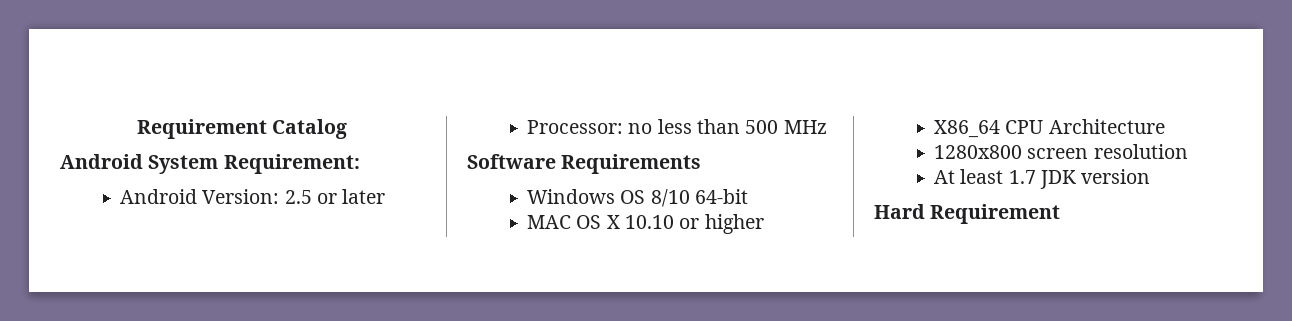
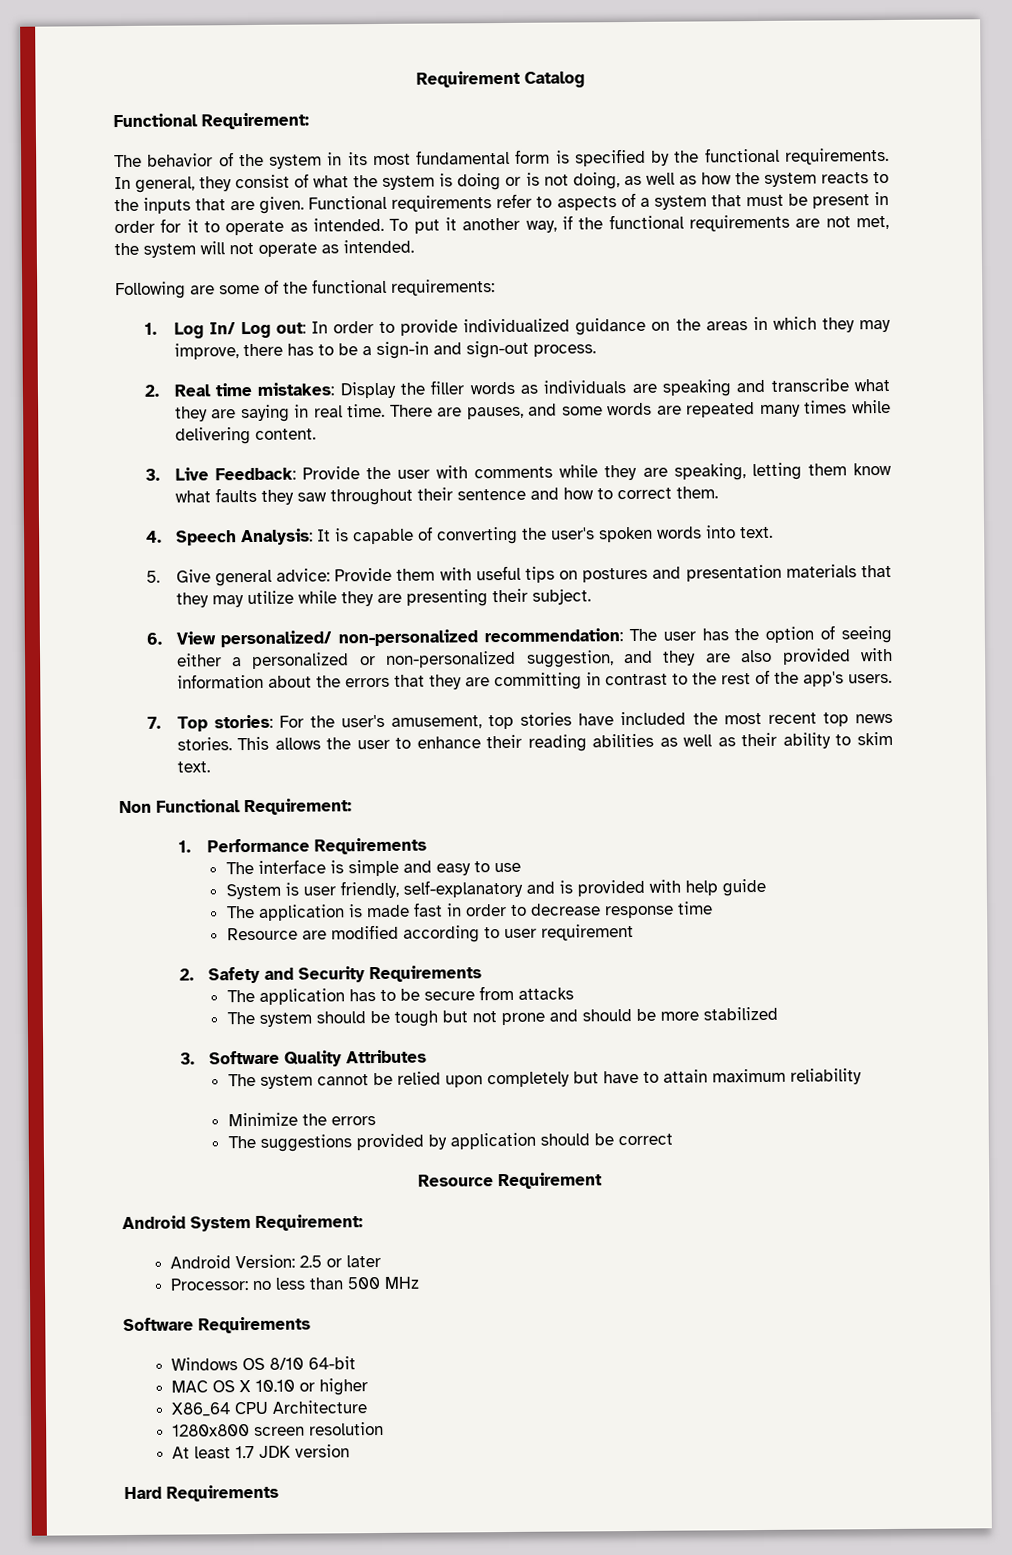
  Requirement Catalog
+ Functional Requirement:
+ The behavior of the system in its most fundamental form is specified by the functional requirements. In general, they consist of what the system is doing or is not doing, as well as how the system reacts to the inputs that are given. Functional requirements refer to aspects of a system that must be present in order for it to operate as intended. To put it another way, if the functional requirements are not met, the system will not operate as intended.
+ Following are some of the functional requirements:
+ 1. Log In/ Log out: In order to provide individualized guidance on the areas in which they may improve, there has to be a sign-in and sign-out process.
+ 2. Real time mistakes: Display the filler words as individuals are speaking and transcribe what they are saying in real time. There are pauses, and some words are repeated many times while delivering content.
+ 3. Live Feedback: Provide the user with comments while they are speaking, letting them know what faults they saw throughout their sentence and how to correct them.
+ 4. Speech Analysis: It is capable of converting the user's spoken words into text.
+ 5. Give general advice: Provide them with useful tips on postures and presentation materials that they may utilize while they are presenting their subject.
+ 6. View personalized/ non-personalized recommendation: The user has the option of seeing either a personalized or non-personalized suggestion, and they are also provided with information about the errors that they are committing in contrast to the rest of the app's users.
+ 7. Top stories: For the user's amusement, top stories have included the most recent top news stories. This allows the user to enhance their reading abilities as well as their ability to skim text.
+ Non Functional Requirement:
+ 1. Performance Requirements
+ The interface is simple and easy to use
+ System is user friendly, self-explanatory and is provided with help guide
+ The application is made fast in order to decrease response time
+ Resource are modified according to user requirement
+ 2. Safety and Security Requirements
+ The application has to be secure from attacks
+ The system should be tough but not prone and should be more stabilized
+ 3. Software Quality Attributes
+ The system cannot be relied upon completely but have to attain maximum reliability
+ Minimize the errors
+ The suggestions provided by application should be correct
+ Resource Requirement
- Hard Requirement
+ Hard Requirements

